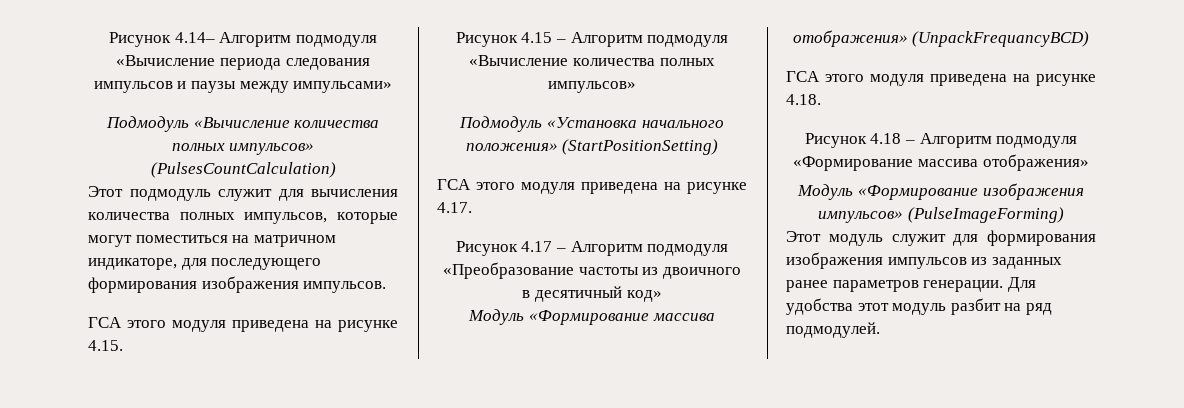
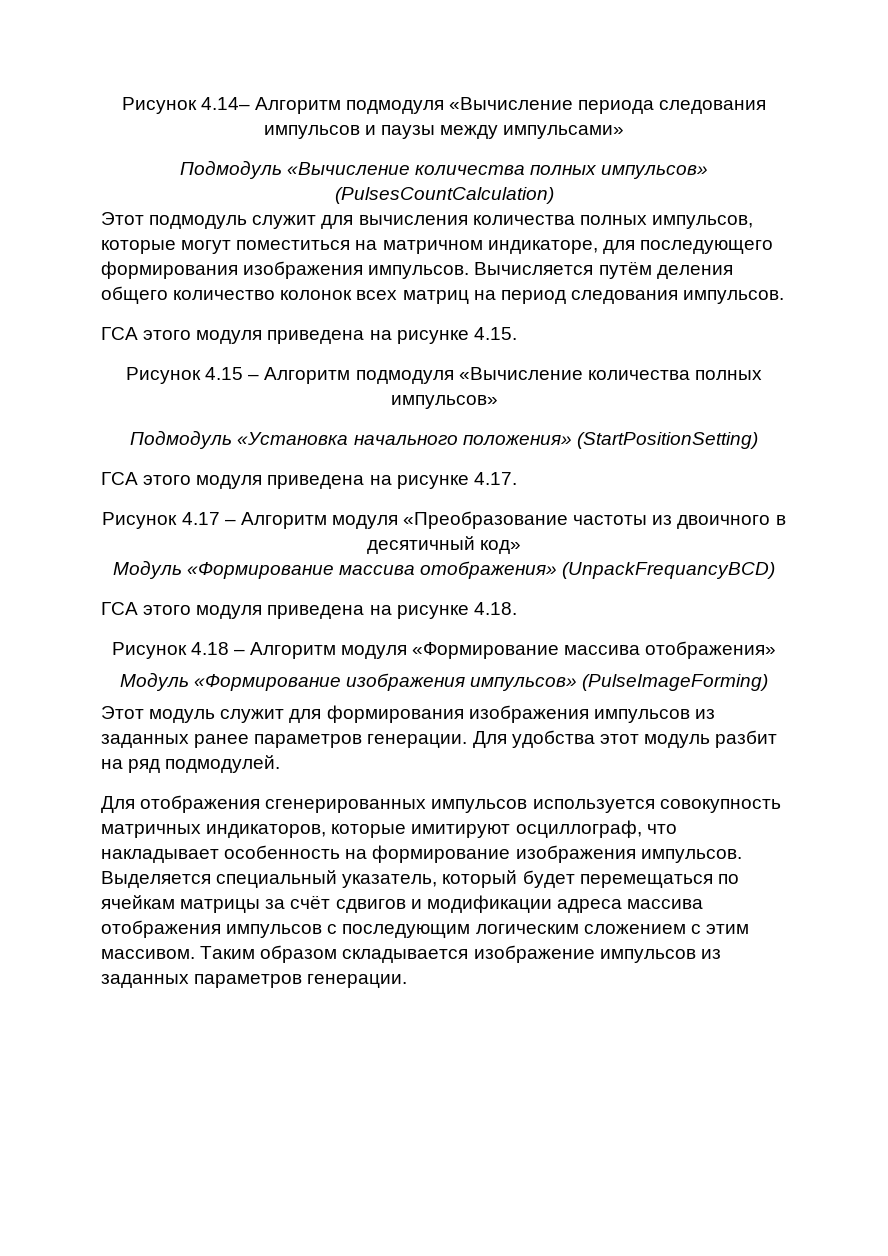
+ Вычисляется путём деления общего количество колонок всех матриц на период следования импульсов.
- Рисунок 4.17 – Алгоритм подмодуля «Преобразование частоты из двоичного в десятичный код»
+ Рисунок 4.17 – Алгоритм модуля «Преобразование частоты из двоичного в десятичный код»
- Рисунок 4.18 – Алгоритм подмодуля «Формирование массива отображения»
+ Рисунок 4.18 – Алгоритм модуля «Формирование массива отображения»
+ Для отображения сгенерированных импульсов используется совокупность матричных индикаторов, которые имитируют осциллограф, что накладывает особенность на формирование изображения импульсов. Выделяется специальный указатель, который будет перемещаться по ячейкам матрицы за счёт сдвигов и модификации адреса массива отображения импульсов с последующим логическим сложением с этим массивом. Таким образом складывается изображение импульсов из заданных параметров генерации.

